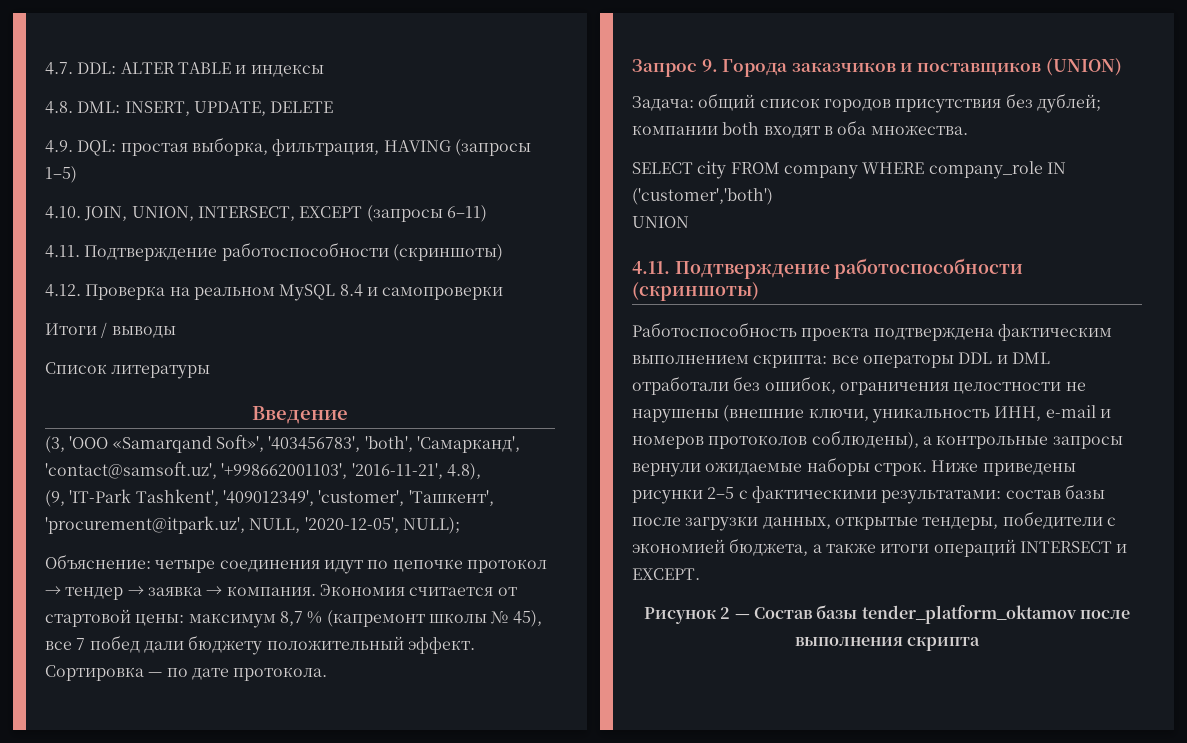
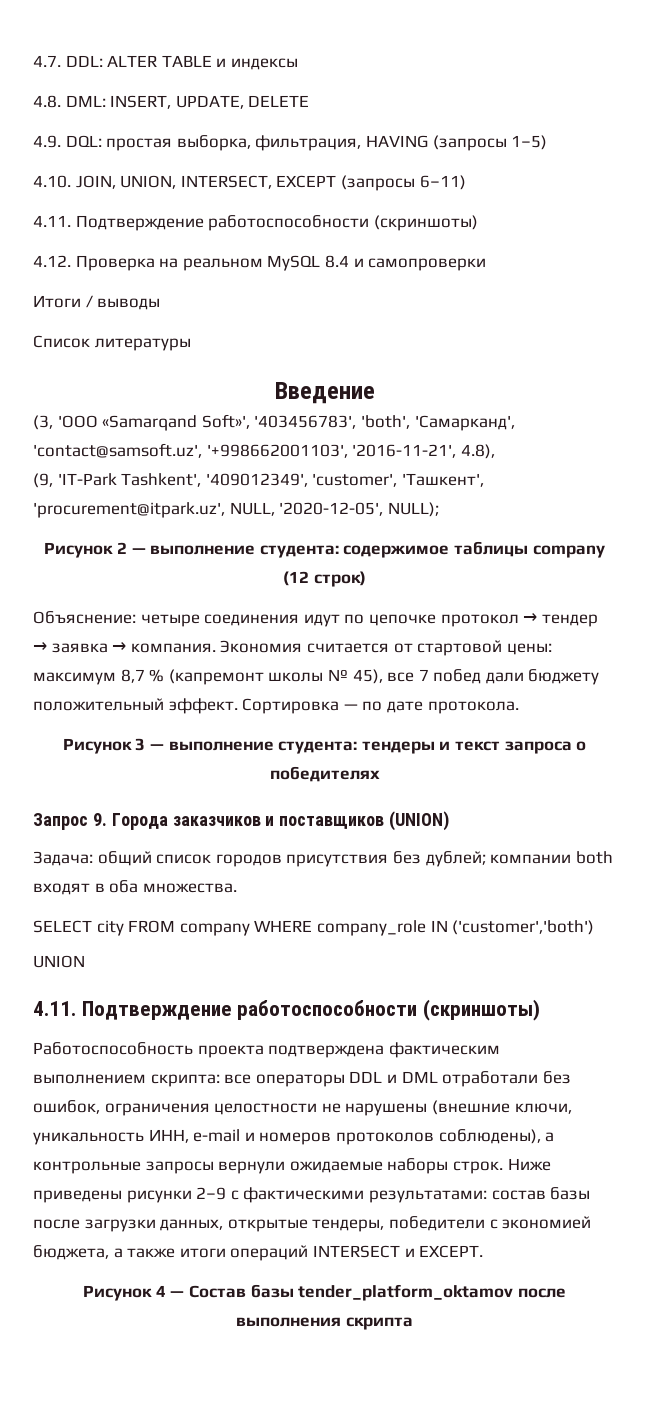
+ Рисунок 2 — выполнение студента: содержимое таблицы company (12 строк)
+ Рисунок 3 — выполнение студента: тендеры и текст запроса о победителях
- Ниже приведены рисунки 2–5 с фактическими результатами: состав базы после загрузки данных, открытые тендеры, победители с экономией бюджета, а также итоги операций INTERSECT и EXCEPT.
+ Ниже приведены рисунки 2–9 с фактическими результатами: состав базы после загрузки данных, открытые тендеры, победители с экономией бюджета, а также итоги операций INTERSECT и EXCEPT.
- Рисунок 2 — Состав базы tender_platform_oktamov после выполнения скрипта
+ Рисунок 4 — Состав базы tender_platform_oktamov после выполнения скрипта

